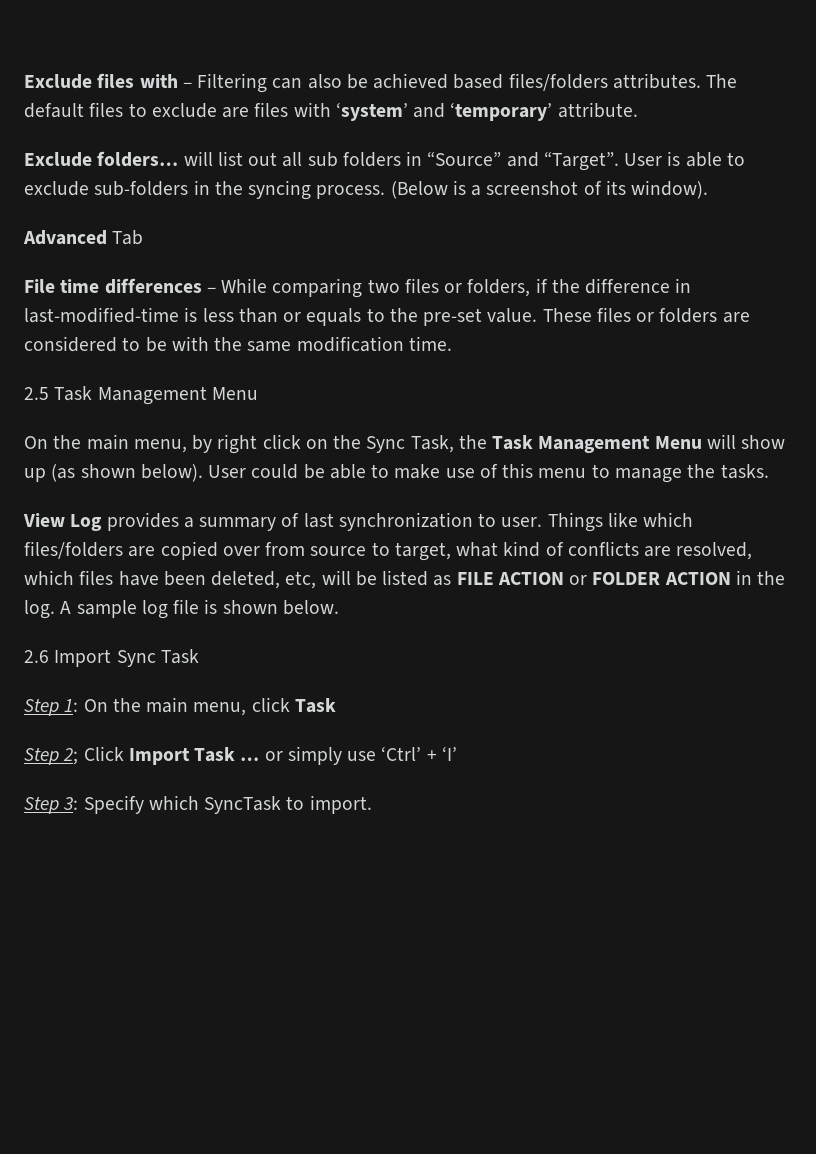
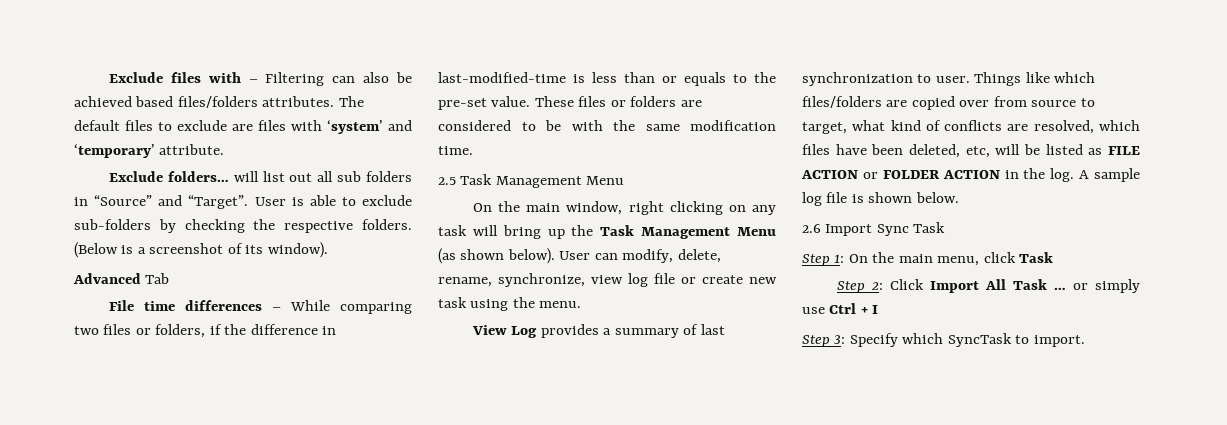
- User is able to exclude sub-folders in the syncing process.
+ User is able to exclude sub-folders by checking the respective folders.
- On the main menu, by right click on the Sync Task, the Task Management Menu will show up (as shown below).
+ On the main window, right clicking on any task will bring up the Task Management Menu (as shown below).
- User could be able to make use of this menu to manage the tasks.
+ User can modify, delete, rename, synchronize, view log file or create new task using the menu.
- Step 2; Click Import Task … or simply use ‘Ctrl’ + ‘I’
+ Step 2: Click Import All Task … or simply use Ctrl + I

